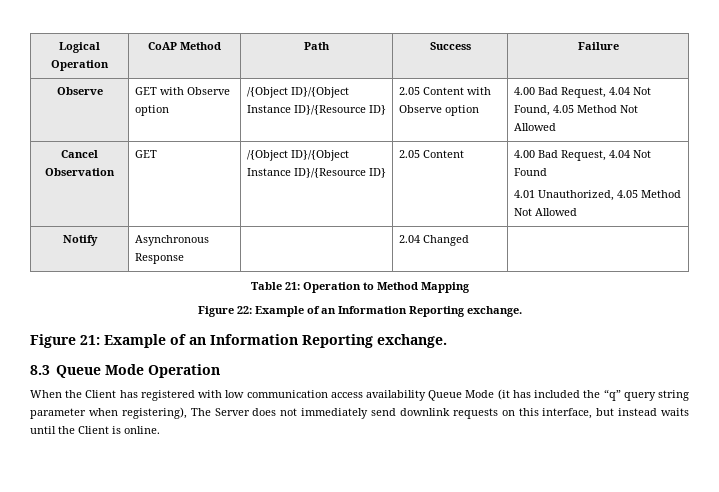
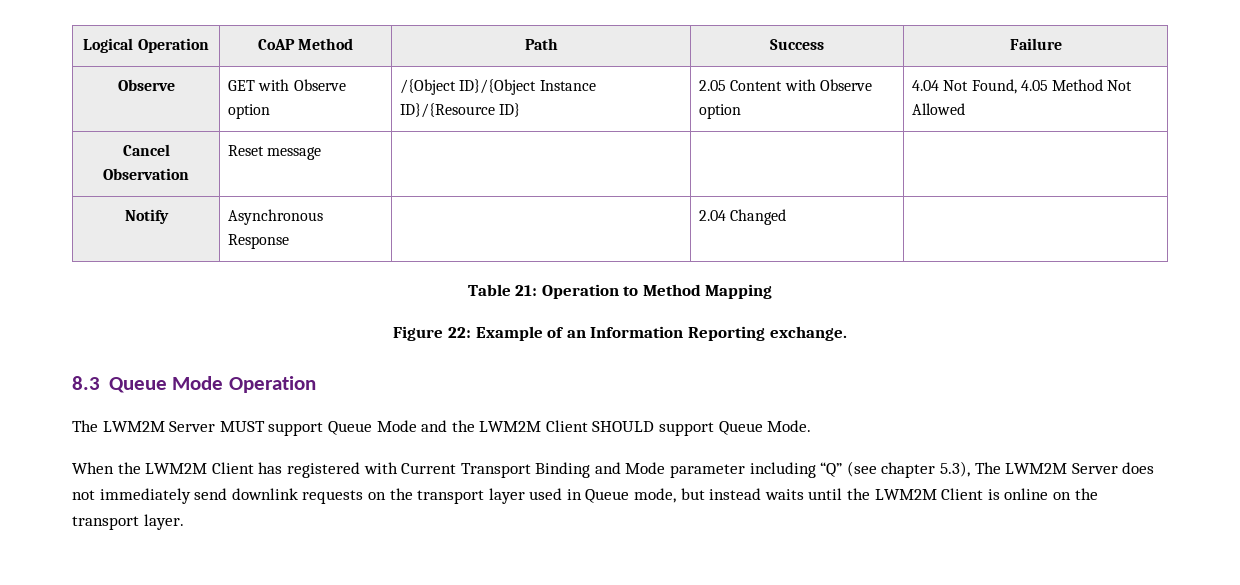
- Observe | GET with Observe option | /{Object ID}/{Object Instance ID}/{Resource ID} | 2.05 Content with Observe option | 4.00 Bad Request, 4.04 Not Found, 4.05 Method Not Allowed
+ Observe | GET with Observe option | /{Object ID}/{Object Instance ID}/{Resource ID} | 2.05 Content with Observe option | 4.04 Not Found, 4.05 Method Not Allowed
- Cancel Observation | GET | /{Object ID}/{Object Instance ID}/{Resource ID} | 2.05 Content | 4.00 Bad Request, 4.04 Not Found
- 4.01 Unauthorized, 4.05 Method Not Allowed
+ Cancel Observation | Reset message | | |
- Figure 21: Example of an Information Reporting exchange.
  8.3 Queue Mode Operation
+ The LWM2M Server MUST support Queue Mode and the LWM2M Client SHOULD support Queue Mode.
- When the Client has registered with low communication access availability Queue Mode (it has included the “q” query string parameter when registering), The Server does not immediately send downlink requests on this interface, but instead waits until the Client is online.
+ When the LWM2M Client has registered with Current Transport Binding and Mode parameter including “Q” (see chapter 5.3), The LWM2M Server does not immediately send downlink requests on the transport layer used in Queue mode, but instead waits until the LWM2M Client is online on the transport layer.

